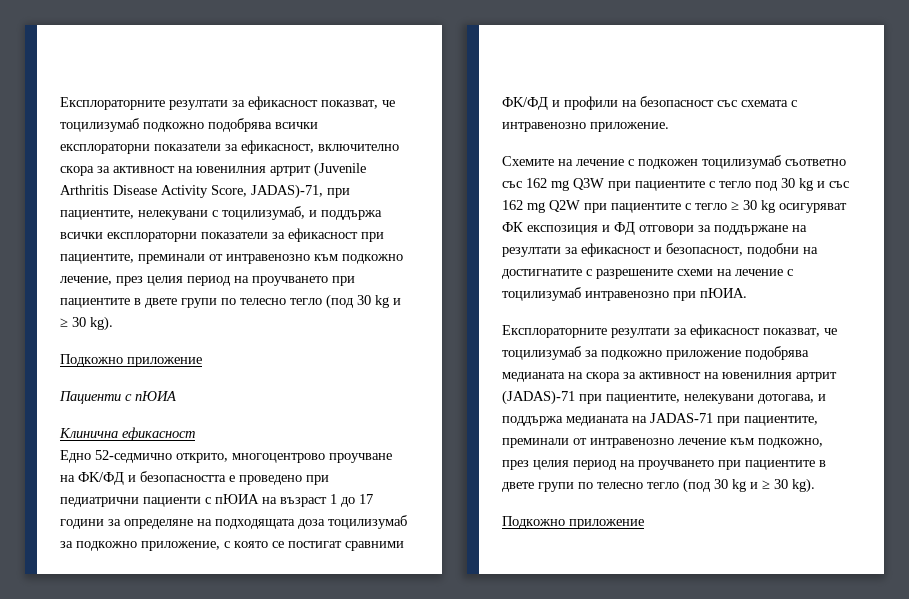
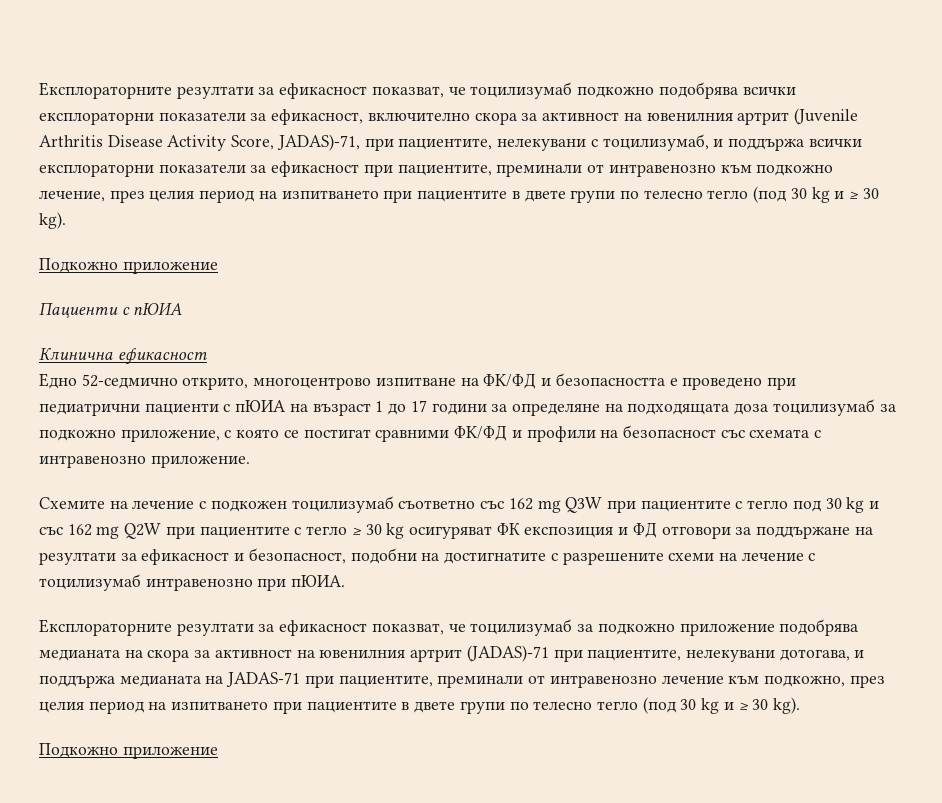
- Експлораторните резултати за ефикасност показват, че тоцилизумаб подкожно подобрява всички експлораторни показатели за ефикасност, включително скора за активност на ювенилния артрит (Juvenile Arthritis Disease Activity Score, JADAS)-71, при пациентите, нелекувани с тоцилизумаб, и поддържа всички експлораторни показатели за ефикасност при пациентите, преминали от интравенозно към подкожно лечение, през целия период на проучването при пациентите в двете групи по телесно тегло (под 30 kg и ≥ 30 kg).
+ Експлораторните резултати за ефикасност показват, че тоцилизумаб подкожно подобрява всички експлораторни показатели за ефикасност, включително скора за активност на ювенилния артрит (Juvenile Arthritis Disease Activity Score, JADAS)-71, при пациентите, нелекувани с тоцилизумаб, и поддържа всички експлораторни показатели за ефикасност при пациентите, преминали от интравенозно към подкожно лечение, през целия период на изпитването при пациентите в двете групи по телесно тегло (под 30 kg и ≥ 30 kg).
- Едно 52-седмично открито, многоцентрово проучване на ФK/ФД и безопасността е проведено при педиатрични пациенти с пЮИА на възраст 1 до 17 години за определяне на подходящата доза тоцилизумаб за подкожно приложение, с която се постигат сравними ФK/ФД и профили на безопасност със схемата с интравенозно приложение.
+ Едно 52-седмично открито, многоцентрово изпитване на ФK/ФД и безопасността е проведено при педиатрични пациенти с пЮИА на възраст 1 до 17 години за определяне на подходящата доза тоцилизумаб за подкожно приложение, с която се постигат сравними ФK/ФД и профили на безопасност със схемата с интравенозно приложение.
- Експлораторните резултати за ефикасност показват, че тоцилизумаб за подкожно приложение подобрява медианата на скора за активност на ювенилния артрит (JADAS)-71 при пациентите, нелекувани дотогава, и поддържа медианата на JADAS-71 при пациентите, преминали от интравенозно лечение към подкожно, през целия период на проучването при пациентите в двете групи по телесно тегло (под 30 kg и ≥ 30 kg).
+ Експлораторните резултати за ефикасност показват, че тоцилизумаб за подкожно приложение подобрява медианата на скора за активност на ювенилния артрит (JADAS)-71 при пациентите, нелекувани дотогава, и поддържа медианата на JADAS-71 при пациентите, преминали от интравенозно лечение към подкожно, през целия период на изпитването при пациентите в двете групи по телесно тегло (под 30 kg и ≥ 30 kg).

